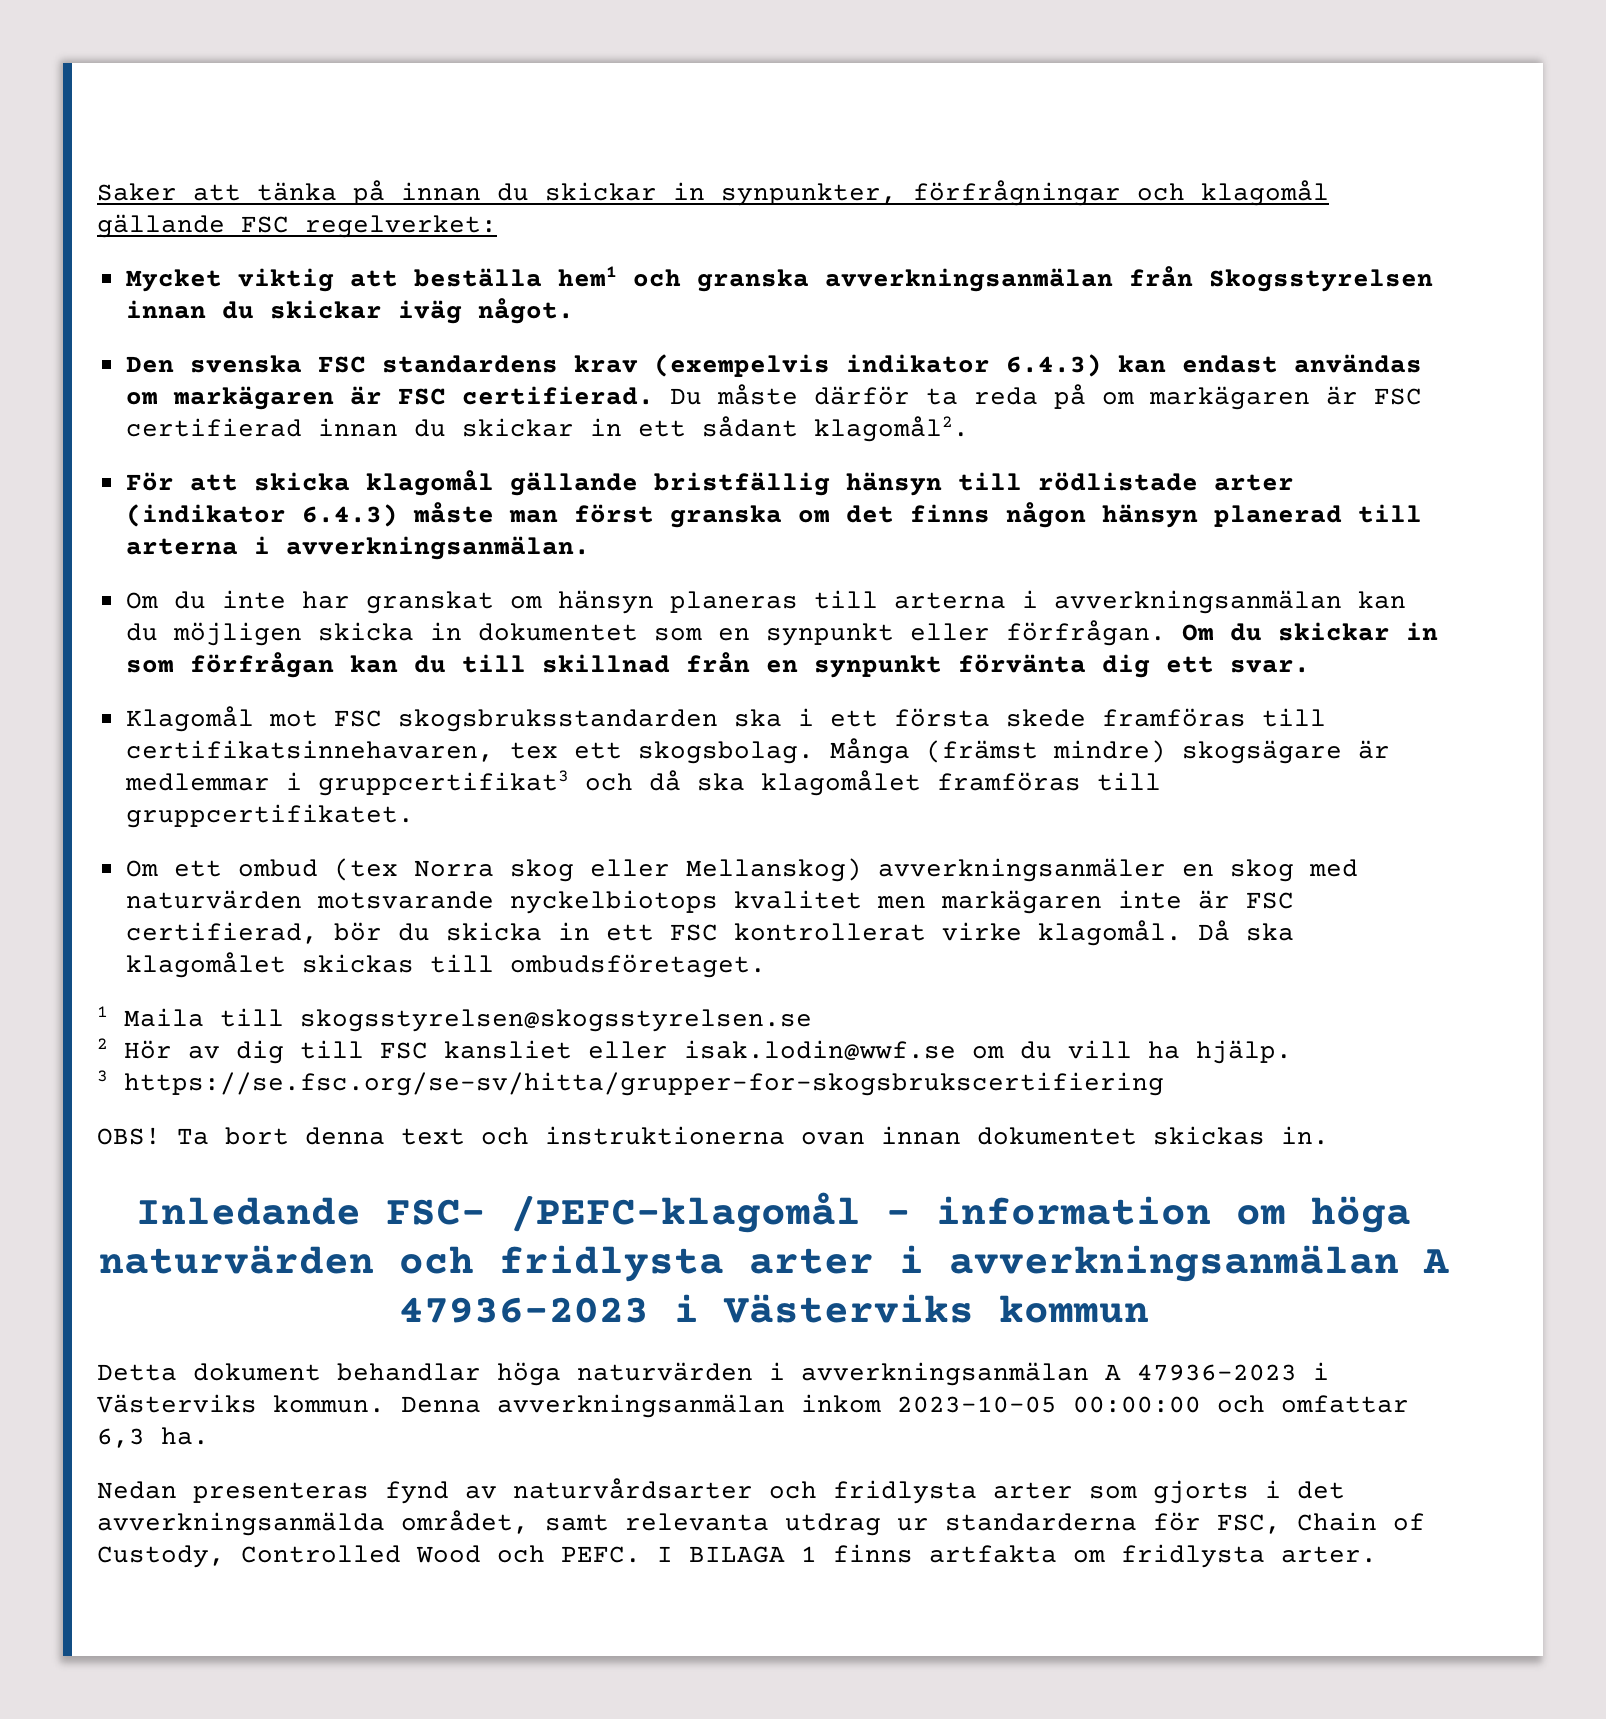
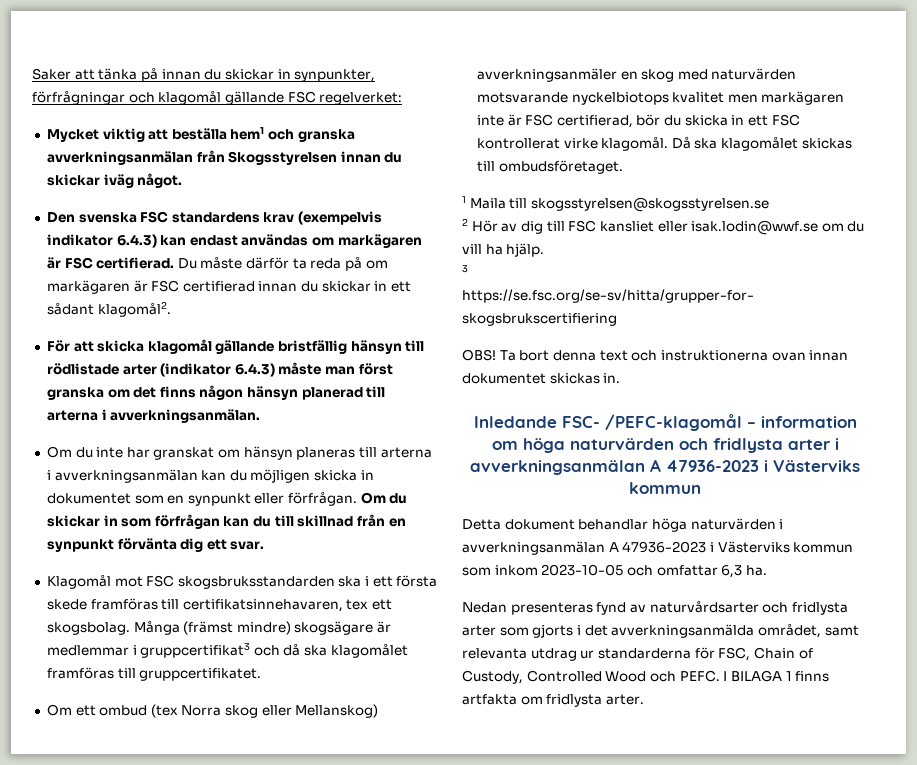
- Detta dokument behandlar höga naturvärden i avverkningsanmälan A 47936-2023 i Västerviks kommun. Denna avverkningsanmälan inkom 2023-10-05 00:00:00 och omfattar 6,3 ha.
+ Detta dokument behandlar höga naturvärden i avverkningsanmälan A 47936-2023 i Västerviks kommun som inkom 2023-10-05 och omfattar 6,3 ha.

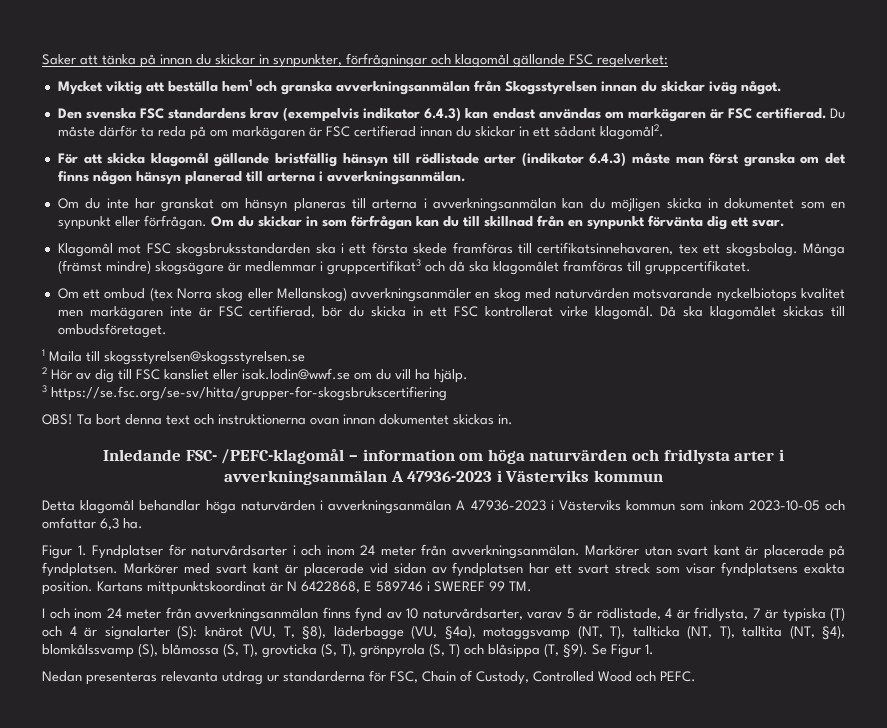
- Detta dokument behandlar höga naturvärden i avverkningsanmälan A 47936-2023 i Västerviks kommun som inkom 2023-10-05 och omfattar 6,3 ha.
+ Detta klagomål behandlar höga naturvärden i avverkningsanmälan A 47936-2023 i Västerviks kommun som inkom 2023-10-05 och omfattar 6,3 ha.
- Nedan presenteras fynd av naturvårdsarter och fridlysta arter som gjorts i det avverkningsanmälda området, samt relevanta utdrag ur standarderna för FSC, Chain of Custody, Controlled Wood och PEFC. I BILAGA 1 finns artfakta om fridlysta arter.
+ Figur 1. Fyndplatser för naturvårdsarter i och inom 24 meter från avverkningsanmälan. Markörer utan svart kant är placerade på fyndplatsen. Markörer med svart kant är placerade vid sidan av fyndplatsen har ett svart streck som visar fyndplatsens exakta position. Kartans mittpunktskoordinat är N 6422868, E 589746 i SWEREF 99 TM.
+ I och inom 24 meter från avverkningsanmälan finns fynd av 10 naturvårdsarter, varav 5 är rödlistade, 4 är fridlysta, 7 är typiska (T) och 4 är signalarter (S): knärot (VU, T, §8), läderbagge (VU, §4a), motaggsvamp (NT, T), tallticka (NT, T), talltita (NT, §4), blomkålssvamp (S), blåmossa (S, T), grovticka (S, T), grönpyrola (S, T) och blåsippa (T, §9). Se Figur 1.
+ Nedan presenteras relevanta utdrag ur standarderna för FSC, Chain of Custody, Controlled Wood och PEFC.

